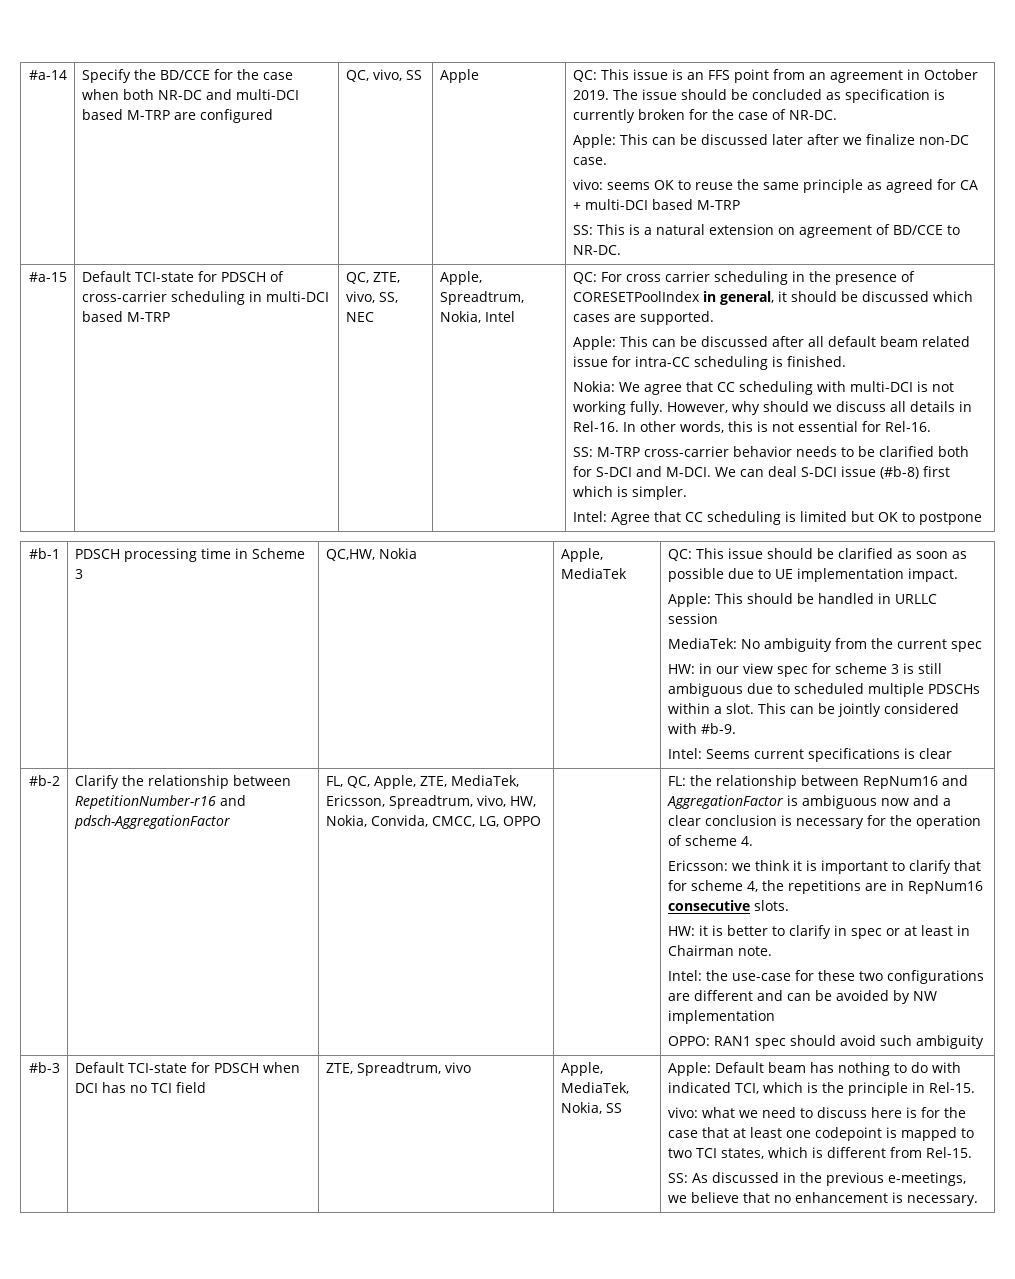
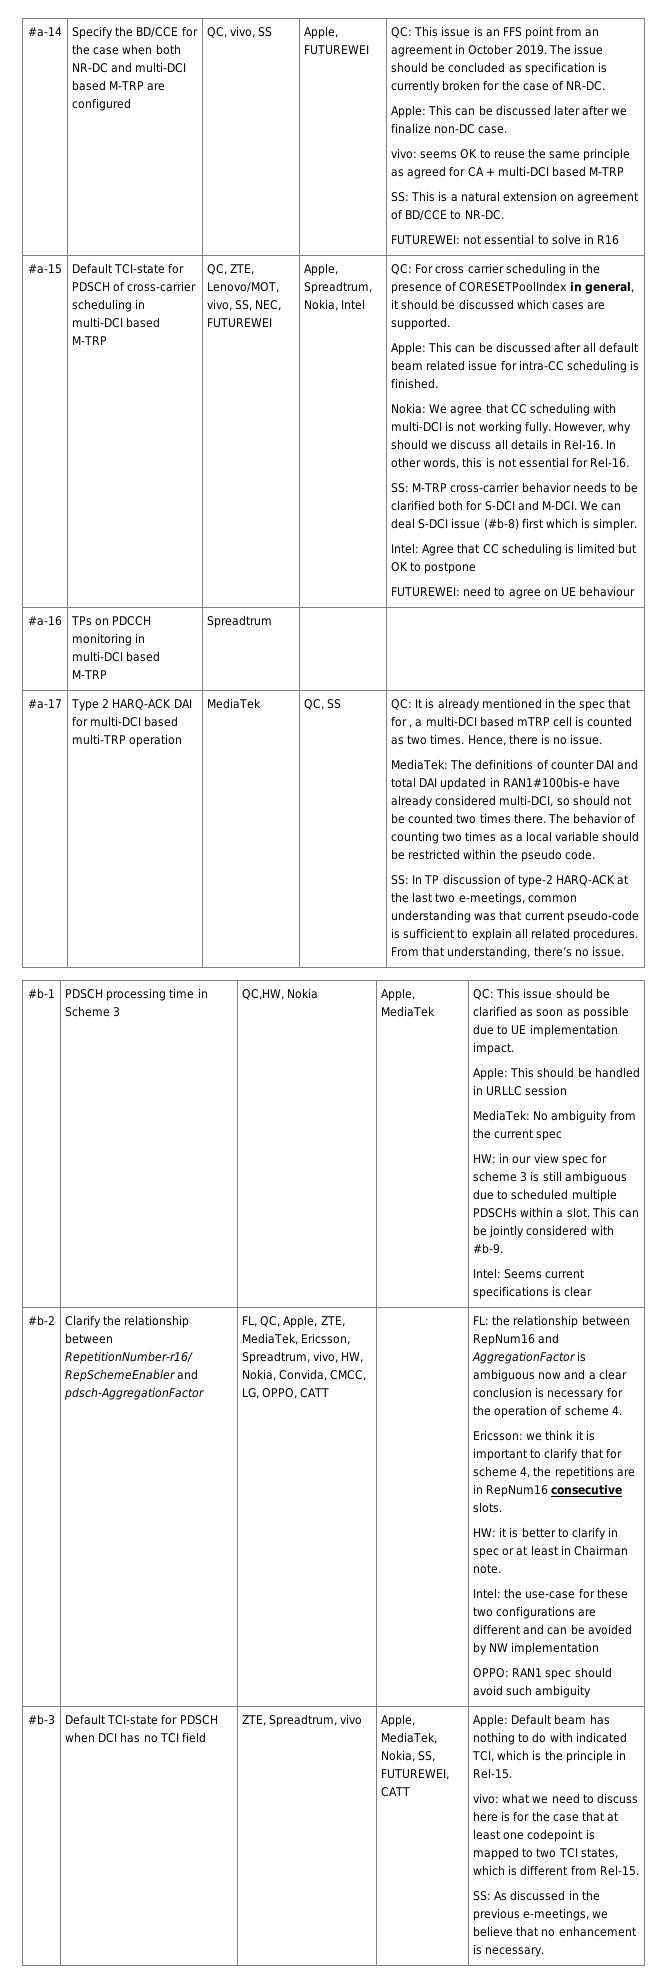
- Apple
+ Apple, FUTUREWEI
+ FUTUREWEI: not essential to solve in R16
- QC, ZTE, vivo, SS, NEC
+ QC, ZTE, Lenovo/MOT, vivo, SS, NEC, FUTUREWEI
+ FUTUREWEI: need to agree on UE behaviour
+ #a-16 | TPs on PDCCH monitoring in multi-DCI based M-TRP | Spreadtrum | |
+ #a-17 | Type 2 HARQ-ACK DAI for multi-DCI based multi-TRP operation | MediaTek | QC, SS | QC: It is already mentioned in the spec that for , a multi-DCI based mTRP cell is counted as two times. Hence, there is no issue.
+ MediaTek: The definitions of counter DAI and total DAI updated in RAN1#100bis-e have already considered multi-DCI, so should not be counted two times there. The behavior of counting two times as a local variable should be restricted within the pseudo code.
+ SS: In TP discussion of type-2 HARQ-ACK at the last two e-meetings, common understanding was that current pseudo-code is sufficient to explain all related procedures. From that understanding, there’s no issue.
- Clarify the relationship between RepetitionNumber-r16 and pdsch-AggregationFactor
+ Clarify the relationship between RepetitionNumber-r16/ RepSchemeEnabler and pdsch-AggregationFactor
- FL, QC, Apple, ZTE, MediaTek, Ericsson, Spreadtrum, vivo, HW, Nokia, Convida, CMCC, LG, OPPO
+ FL, QC, Apple, ZTE, MediaTek, Ericsson, Spreadtrum, vivo, HW, Nokia, Convida, CMCC, LG, OPPO, CATT
- Apple, MediaTek, Nokia, SS
+ Apple, MediaTek, Nokia, SS, FUTUREWEI, CATT

